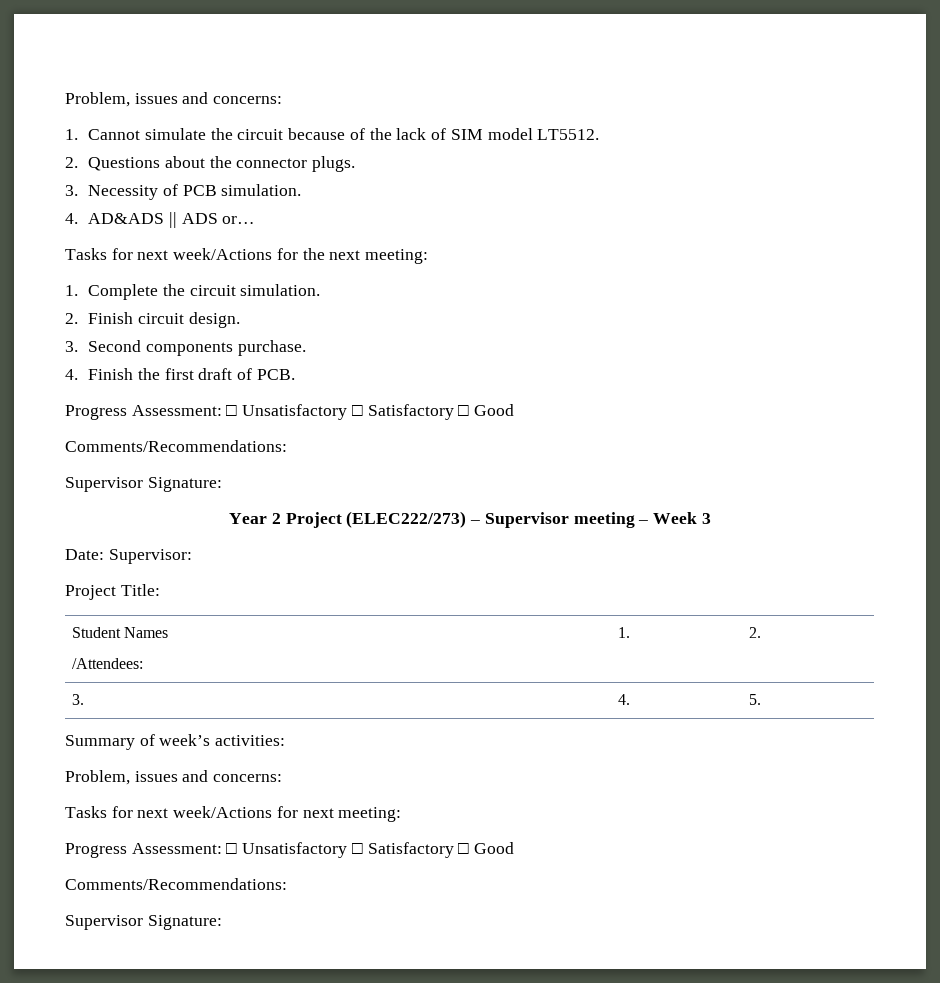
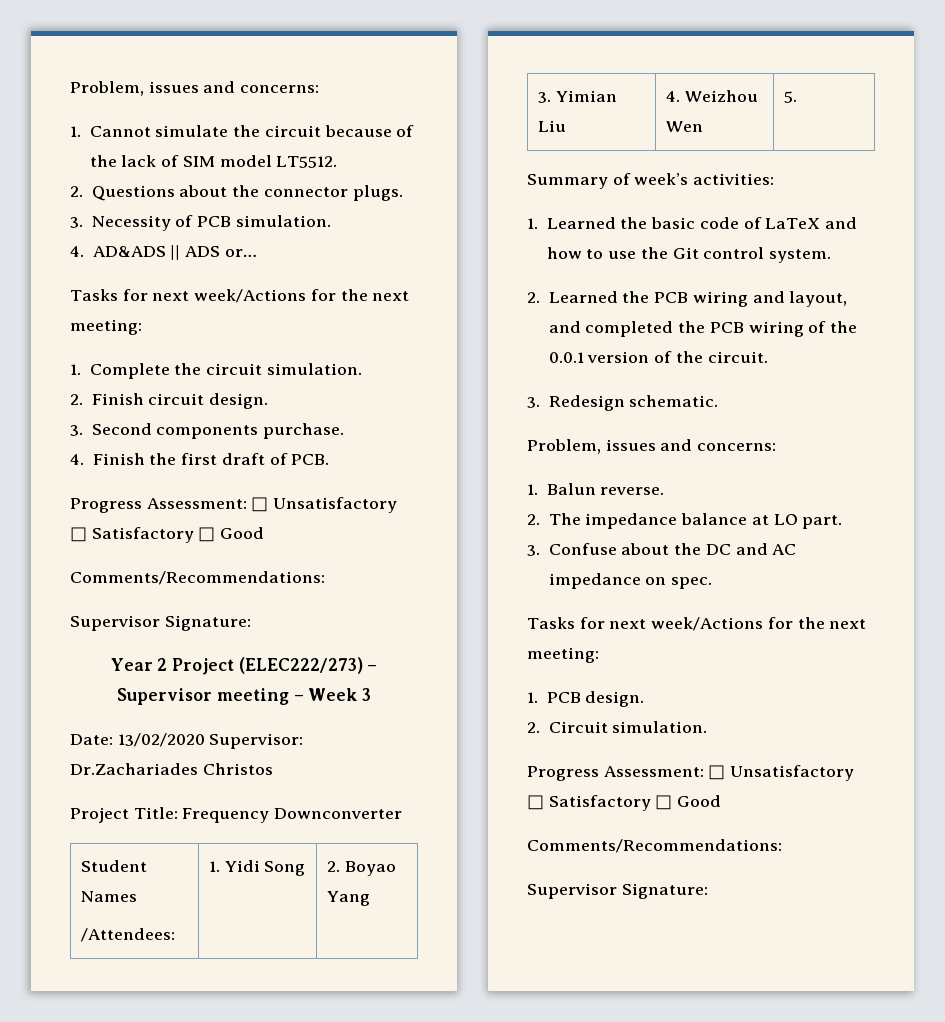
- Date: Supervisor:
+ Date: 13/02/2020 Supervisor: Dr.Zachariades Christos
- Project Title:
+ Project Title: Frequency Downconverter
  Student Names
- /Attendees: | 1. | 2.
- 3. | 4. | 5.
+ /Attendees: | 1. Yidi Song | 2. Boyao Yang
+ 3. Yimian Liu | 4. Weizhou Wen | 5.
  Summary of week’s activities:
+ 1. Learned the basic code of LaTeX and how to use the Git control system.
+ 2. Learned the PCB wiring and layout, and completed the PCB wiring of the 0.0.1 version of the circuit.
+ 3. Redesign schematic.
  Problem, issues and concerns:
- Tasks for next week/Actions for next meeting:
+ 1. Balun reverse.
+ 2. The impedance balance at LO part.
+ 3. Confuse about the DC and AC impedance on spec.
+ Tasks for next week/Actions for the next meeting:
+ 1. PCB design.
+ 2. Circuit simulation.

